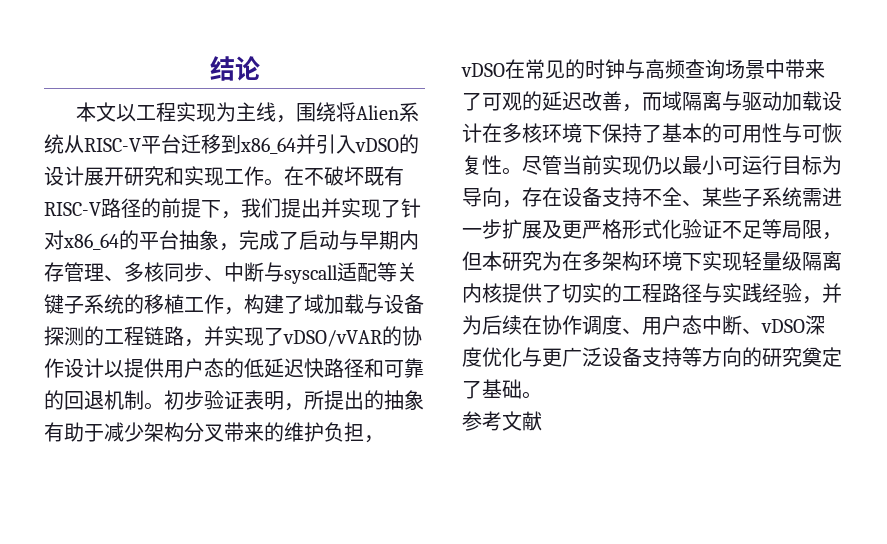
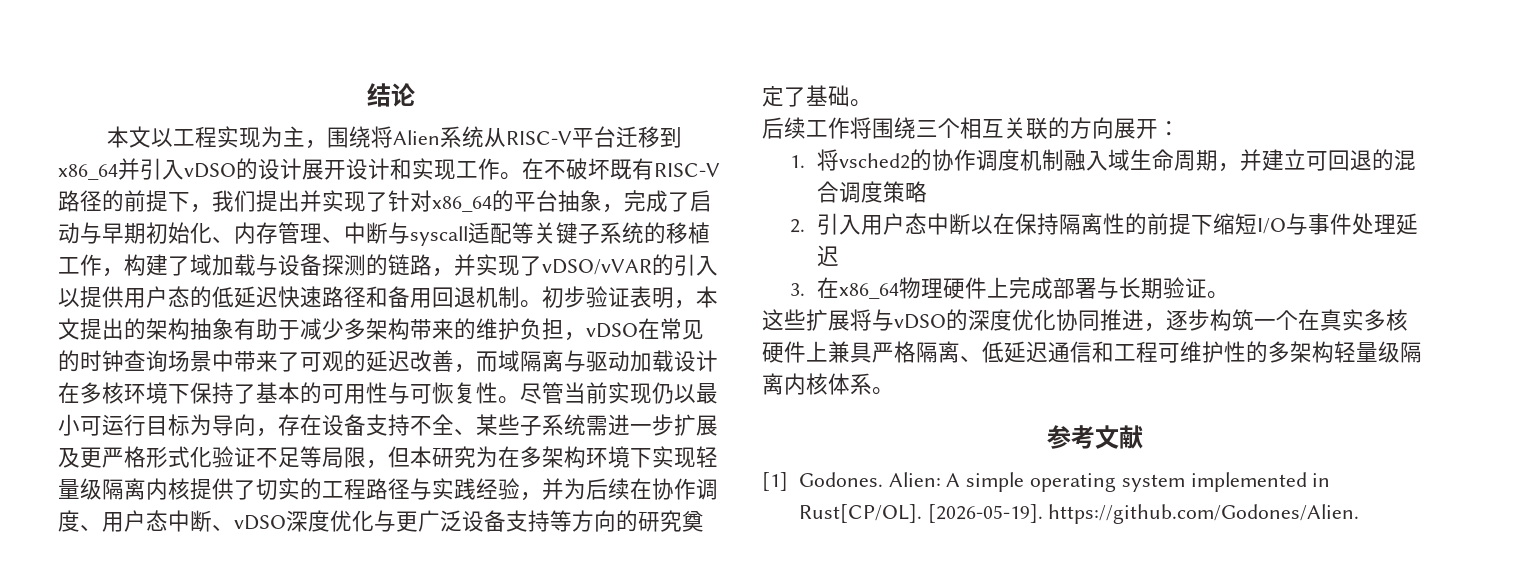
- 本文以工程实现为主线，围绕将Alien系统从RISC-V平台迁移到x86_64并引入vDSO的设计展开研究和实现工作。
+ 本文以工程实现为主，围绕将Alien系统从RISC-V平台迁移到x86_64并引入vDSO的设计展开设计和实现工作。
- 在不破坏既有RISC-V路径的前提下，我们提出并实现了针对x86_64的平台抽象，完成了启动与早期内存管理、多核同步、中断与syscall适配等关键子系统的移植工作，构建了域加载与设备探测的工程链路，并实现了vDSO/vVAR的协作设计以提供用户态的低延迟快路径和可靠的回退机制。
+ 在不破坏既有RISC-V路径的前提下，我们提出并实现了针对x86_64的平台抽象，完成了启动与早期初始化、内存管理、中断与syscall适配等关键子系统的移植工作，构建了域加载与设备探测的链路，并实现了vDSO/vVAR的引入以提供用户态的低延迟快速路径和备用回退机制。
- 初步验证表明，所提出的抽象有助于减少架构分叉带来的维护负担，vDSO在常见的时钟与高频查询场景中带来了可观的延迟改善，而域隔离与驱动加载设计在多核环境下保持了基本的可用性与可恢复性。
+ 初步验证表明，本文提出的架构抽象有助于减少多架构带来的维护负担，vDSO在常见的时钟查询场景中带来了可观的延迟改善，而域隔离与驱动加载设计在多核环境下保持了基本的可用性与可恢复性。
+ 后续工作将围绕三个相互关联的方向展开：
+ 1.将vsched2的协作调度机制融入域生命周期，并建立可回退的混合调度策略
+ 2.引入用户态中断以在保持隔离性的前提下缩短I/O与事件处理延迟
+ 3.在x86_64物理硬件上完成部署与长期验证。
+ 这些扩展将与vDSO的深度优化协同推进，逐步构筑一个在真实多核硬件上兼具严格隔离、低延迟通信和工程可维护性的多架构轻量级隔离内核体系。
  参考文献
+ [1] Godones. Alien: A simple operating system implemented in Rust[CP/OL]. [2026-05-19]. https://github.com/Godones/Alien.

